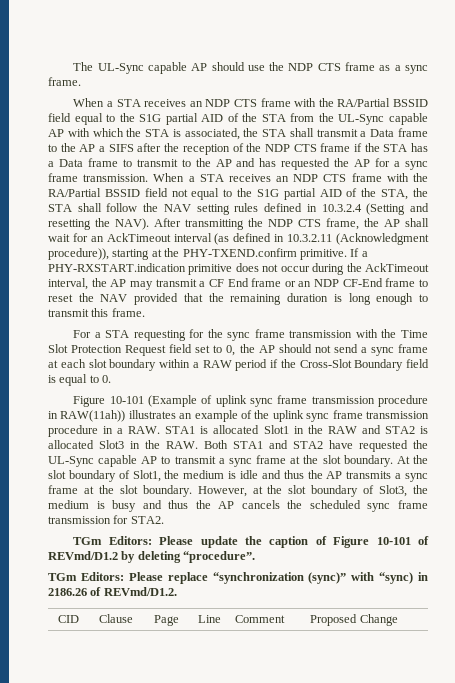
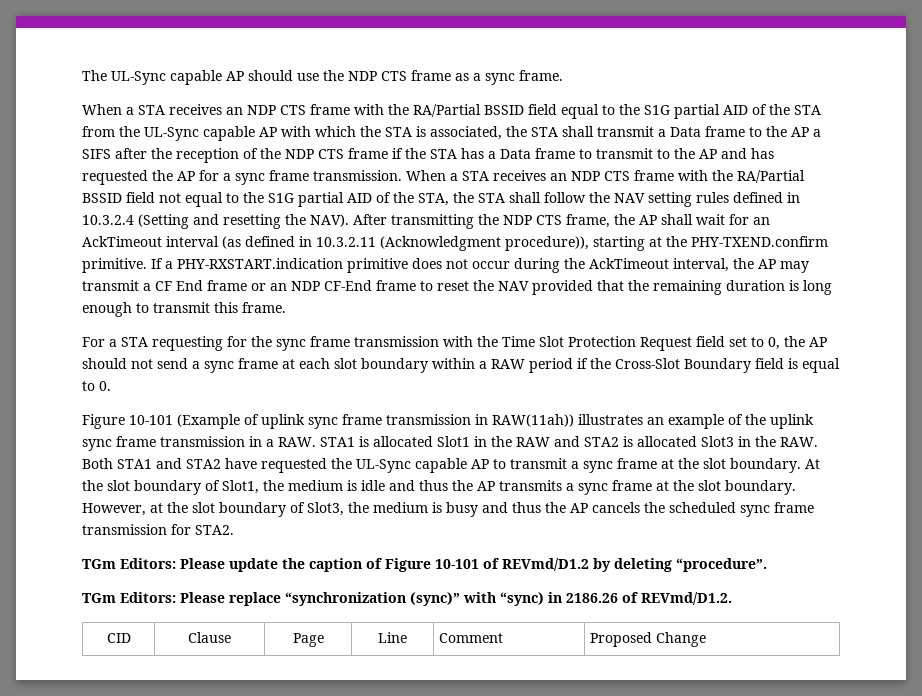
- Figure 10-101 (Example of uplink sync frame transmission procedure in RAW(11ah)) illustrates an example of the uplink sync frame transmission procedure in a RAW. STA1 is allocated Slot1 in the RAW and STA2 is allocated Slot3 in the RAW. Both STA1 and STA2 have requested the UL-Sync capable AP to transmit a sync frame at the slot boundary.
+ Figure 10-101 (Example of uplink sync frame transmission in RAW(11ah)) illustrates an example of the uplink sync frame transmission in a RAW. STA1 is allocated Slot1 in the RAW and STA2 is allocated Slot3 in the RAW. Both STA1 and STA2 have requested the UL-Sync capable AP to transmit a sync frame at the slot boundary.

